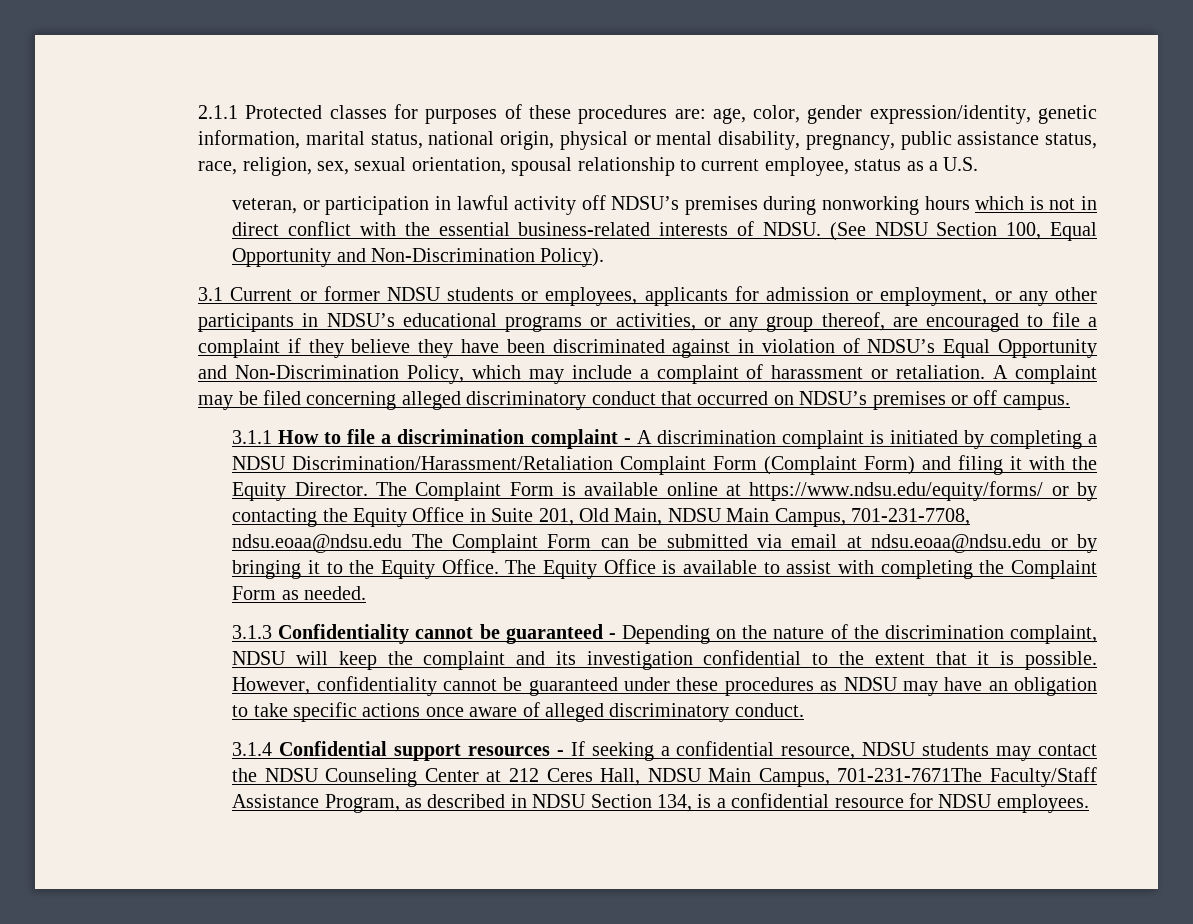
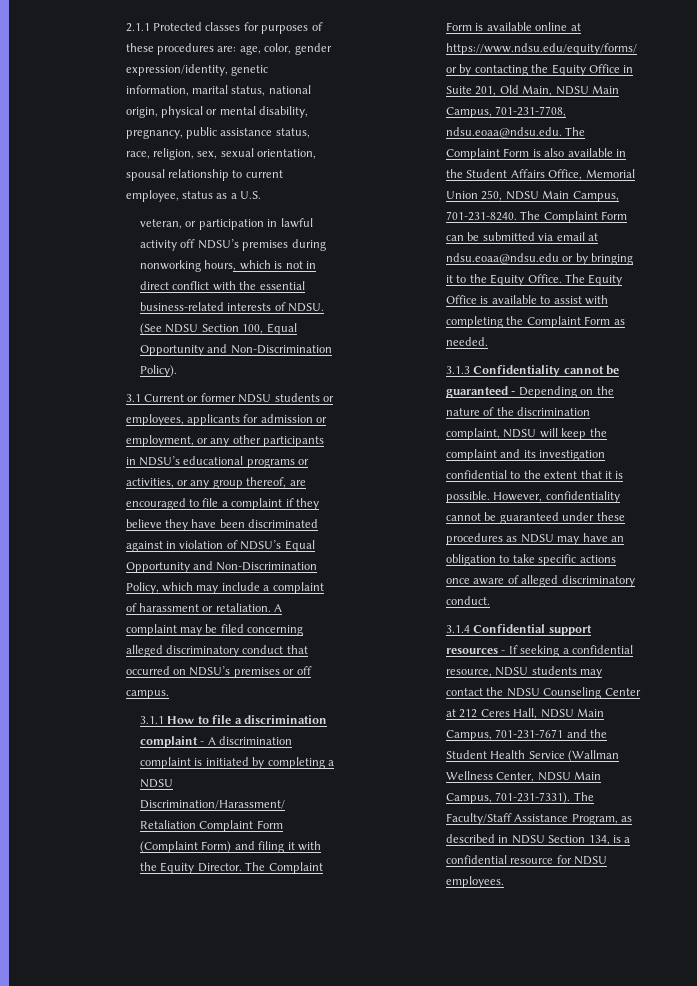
- veteran, or participation in lawful activity off NDSU’s premises during nonworking hours which is not in direct conflict with the essential business-related interests of NDSU.
+ veteran, or participation in lawful activity off NDSU’s premises during nonworking hours, which is not in direct conflict with the essential business-related interests of NDSU.
- The Complaint Form is available online at https://www.ndsu.edu/equity/forms/ or by contacting the Equity Office in Suite 201, Old Main, NDSU Main Campus, 701-231-7708, ndsu.eoaa@ndsu.edu The Complaint Form can be submitted via email at ndsu.eoaa@ndsu.edu or by bringing it to the Equity Office.
+ The Complaint Form is available online at https://www.ndsu.edu/equity/forms/ or by contacting the Equity Office in Suite 201, Old Main, NDSU Main Campus, 701-231-7708, ndsu.eoaa@ndsu.edu. The Complaint Form is also available in the Student Affairs Office, Memorial Union 250, NDSU Main Campus, 701-231-8240. The Complaint Form can be submitted via email at ndsu.eoaa@ndsu.edu or by bringing it to the Equity Office.
- 3.1.4 Confidential support resources - If seeking a confidential resource, NDSU students may contact the NDSU Counseling Center at 212 Ceres Hall, NDSU Main Campus, 701-231-7671The Faculty/Staff Assistance Program, as described in NDSU Section 134, is a confidential resource for NDSU employees.
+ 3.1.4 Confidential support resources - If seeking a confidential resource, NDSU students may contact the NDSU Counseling Center at 212 Ceres Hall, NDSU Main Campus, 701-231-7671 and the Student Health Service (Wallman Wellness Center, NDSU Main Campus, 701-231-7331). The Faculty/Staff Assistance Program, as described in NDSU Section 134, is a confidential resource for NDSU employees.

